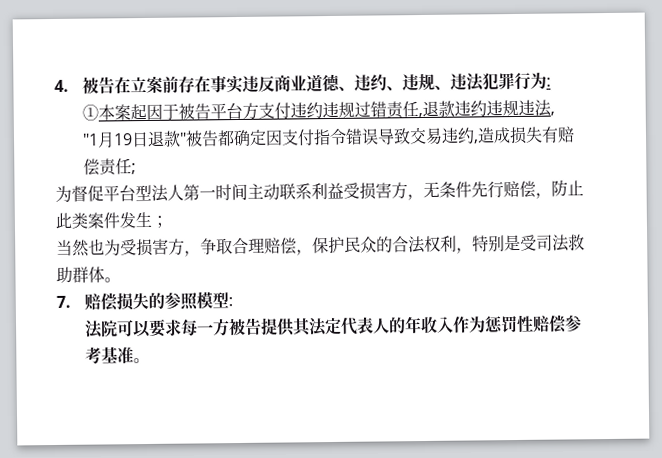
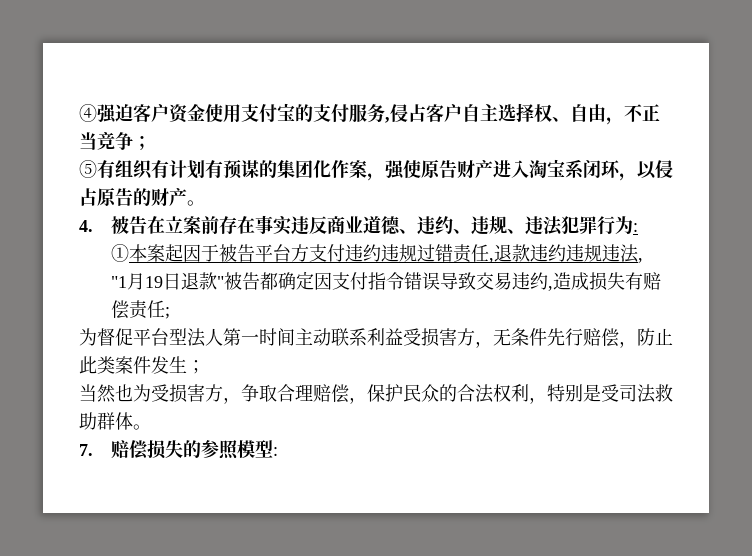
+ ④强迫客户资金使用支付宝的支付服务,侵占客户自主选择权、自由，不正当竞争；
+ ⑤有组织有计划有预谋的集团化作案，强使原告财产进入淘宝系闭环，以侵占原告的财产。
- 法院可以要求每一方被告提供其法定代表人的年收入作为惩罚性赔偿参考基准。

